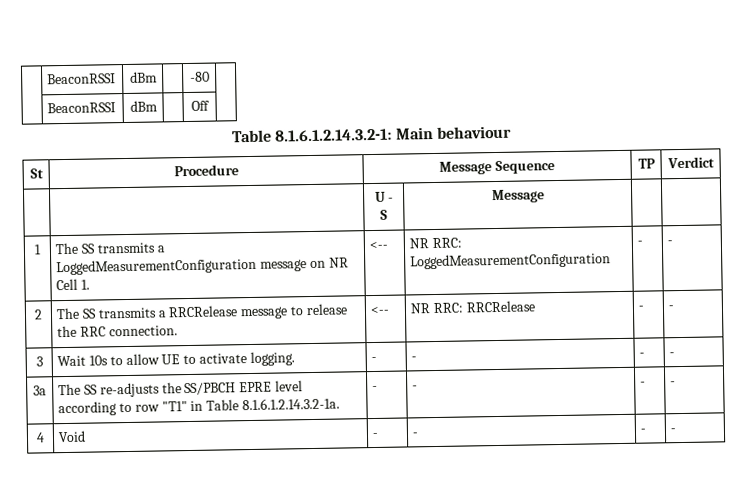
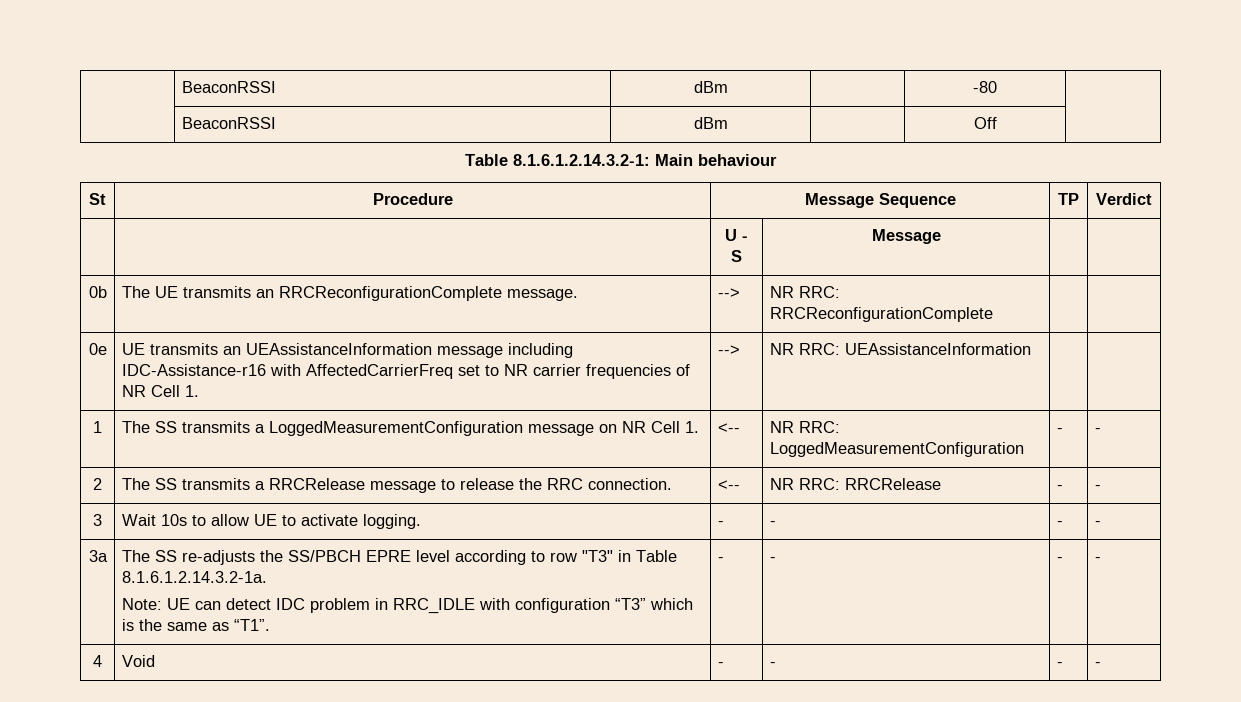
+ 0b | The UE transmits an RRCReconfigurationComplete message. | --> | NR RRC: RRCReconfigurationComplete | |
+ 0e | UE transmits an UEAssistanceInformation message including IDC-Assistance-r16 with AffectedCarrierFreq set to NR carrier frequencies of NR Cell 1. | --> | NR RRC: UEAssistanceInformation | |
- 3a | The SS re-adjusts the SS/PBCH EPRE level according to row "T1" in Table 8.1.6.1.2.14.3.2-1a. | - | - | - | -
+ 3a | The SS re-adjusts the SS/PBCH EPRE level according to row "T3" in Table 8.1.6.1.2.14.3.2-1a.
+ Note: UE can detect IDC problem in RRC_IDLE with configuration “T3” which is the same as “T1”. | - | - | - | -

